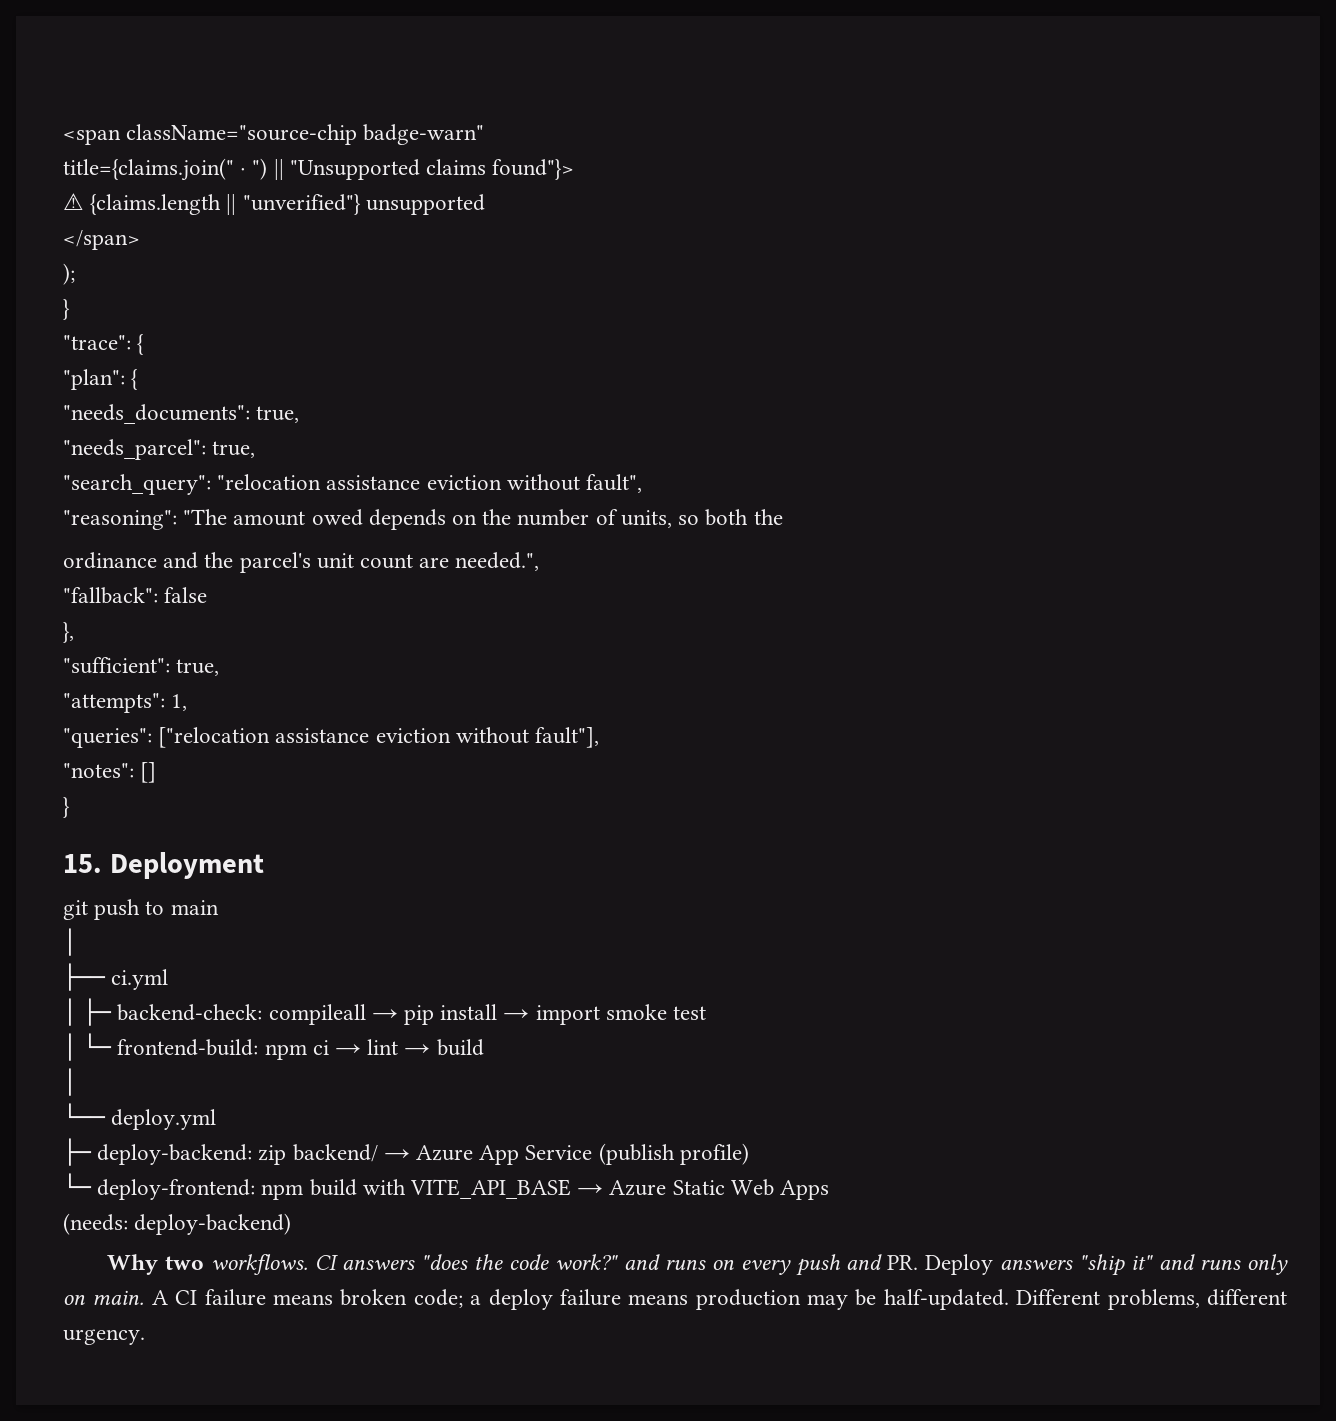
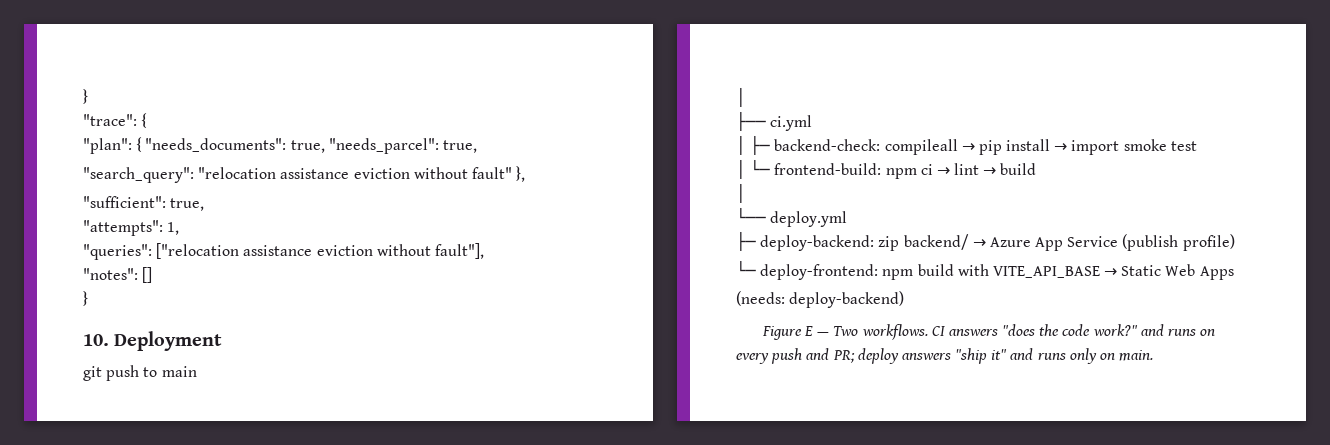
- <span className="source-chip badge-warn"
- title={claims.join(" · ") || "Unsupported claims found"}>
- ⚠ {claims.length || "unverified"} unsupported
- </span>
- );
- "plan": {
- "needs_documents": true,
- "needs_parcel": true,
+ "plan": { "needs_documents": true, "needs_parcel": true,
- "search_query": "relocation assistance eviction without fault",
- "reasoning": "The amount owed depends on the number of units, so both the
- ordinance and the parcel's unit count are needed.",
- "fallback": false
- },
+ "search_query": "relocation assistance eviction without fault" },
- 15. Deployment
+ 10. Deployment
- └─ deploy-frontend: npm build with VITE_API_BASE → Azure Static Web Apps
+ └─ deploy-frontend: npm build with VITE_API_BASE → Static Web Apps
- Why two workflows.
+ Figure E — Two workflows.
- CI answers "does the code work?" and runs on every push and PR. Deploy answers "ship it" and runs only on main. A CI failure means broken code; a deploy failure means production may be half-updated. Different problems, different urgency.
+ CI answers "does the code work?" and runs on every push and PR; deploy answers "ship it" and runs only on main.

